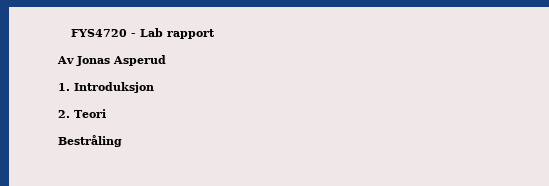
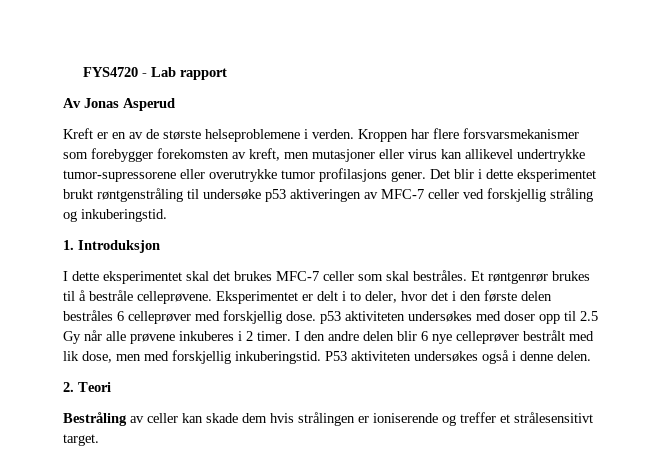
+ Kreft er en av de største helseproblemene i verden. Kroppen har flere forsvarsmekanismer som forebygger forekomsten av kreft, men mutasjoner eller virus kan allikevel undertrykke tumor-supressorene eller overutrykke tumor profilasjons gener. Det blir i dette eksperimentet brukt røntgenstråling til undersøke p53 aktiveringen av MFC-7 celler ved forskjellig stråling og inkuberingstid.
  1. Introduksjon
+ I dette eksperimentet skal det brukes MFC-7 celler som skal bestråles. Et røntgenrør brukes til å bestråle celleprøvene. Eksperimentet er delt i to deler, hvor det i den første delen bestråles 6 celleprøver med forskjellig dose. p53 aktiviteten undersøkes med doser opp til 2.5 Gy når alle prøvene inkuberes i 2 timer. I den andre delen blir 6 nye celleprøver bestrålt med lik dose, men med forskjellig inkuberingstid. P53 aktiviteten undersøkes også i denne delen.
  2. Teori
- Bestråling
+ Bestråling av celler kan skade dem hvis strålingen er ioniserende og treffer et strålesensitivt target.

